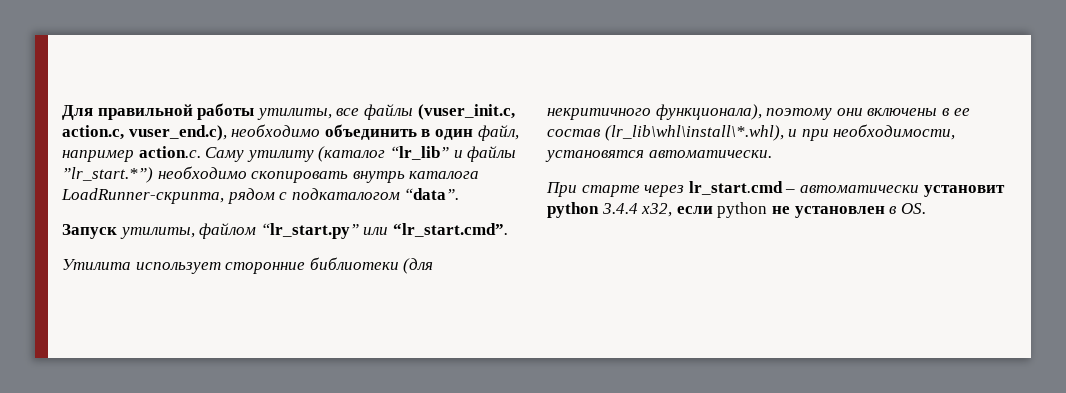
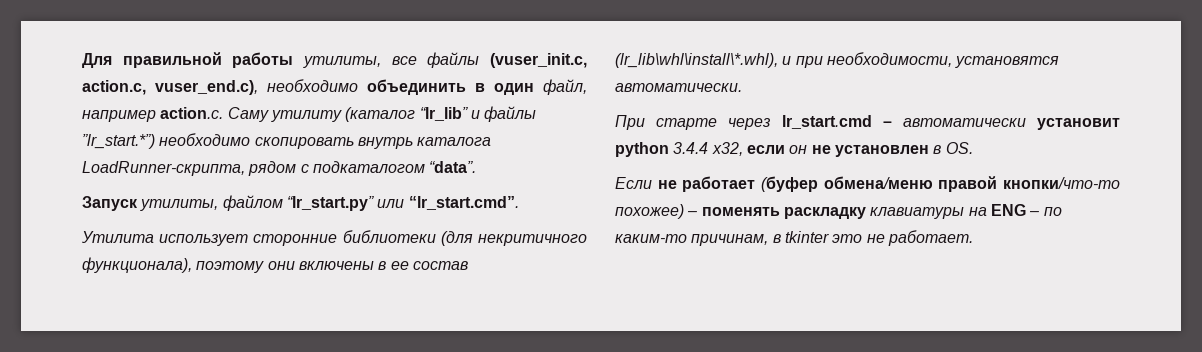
- При старте через lr_start.cmd – автоматически установит python 3.4.4 x32, если python не установлен в OS.
+ При старте через lr_start.cmd – автоматически установит python 3.4.4 x32, если он не установлен в OS.
+ Если не работает (буфер обмена/меню правой кнопки/что-то похожее) – поменять раскладку клавиатуры на ENG – по каким-то причинам, в tkinter это не работает.

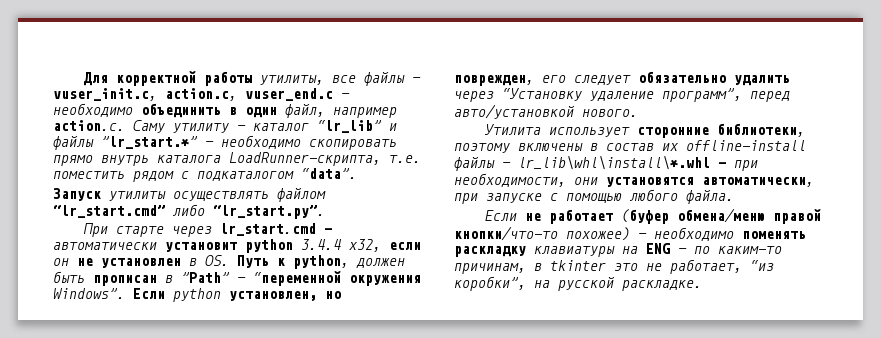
- Для правильной работы утилиты, все файлы (vuser_init.c, action.c, vuser_end.c), необходимо объединить в один файл, например action.c. Саму утилиту (каталог “lr_lib” и файлы ”lr_start.*”) необходимо скопировать внутрь каталога LoadRunner-скрипта, рядом с подкаталогом “data”.
+ Для корректной работы утилиты, все файлы – vuser_init.c, action.c, vuser_end.c – необходимо объединить в один файл, например action.c. Саму утилиту – каталог “lr_lib” и файлы ”lr_start.*” – необходимо скопировать прямо внутрь каталога LoadRunner-скрипта, т.е. поместить рядом с подкаталогом “data”.
- Запуск утилиты, файлом “lr_start.py” или “lr_start.cmd”.
- Утилита использует сторонние библиотеки (для некритичного функционала), поэтому они включены в ее состав (lr_lib\whl\install\*.whl), и при необходимости, установятся автоматически.
+ Запуск утилиты осуществлять файлом “lr_start.cmd” либо “lr_start.py”.
- При старте через lr_start.cmd – автоматически установит python 3.4.4 x32, если он не установлен в OS.
+ При старте через lr_start.cmd – автоматически установит python 3.4.4 x32, если он не установлен в OS. Путь к python, должен быть прописан в ”Path” – “переменной окружения Windows”. Если python установлен, но поврежден, его следует обязательно удалить через “Установку удаление программ”, перед авто/установкой нового.
+ Утилита использует сторонние библиотеки, поэтому включены в состав их offline-install файлы – lr_lib\whl\install\*.whl – при необходимости, они установятся автоматически, при запуске с помощью любого файла.
- Если не работает (буфер обмена/меню правой кнопки/что-то похожее) – поменять раскладку клавиатуры на ENG – по каким-то причинам, в tkinter это не работает.
+ Если не работает (буфер обмена/меню правой кнопки/что-то похожее) – необходимо поменять раскладку клавиатуры на ENG – по каким-то причинам, в tkinter это не работает, “из коробки”, на русской раскладке.

